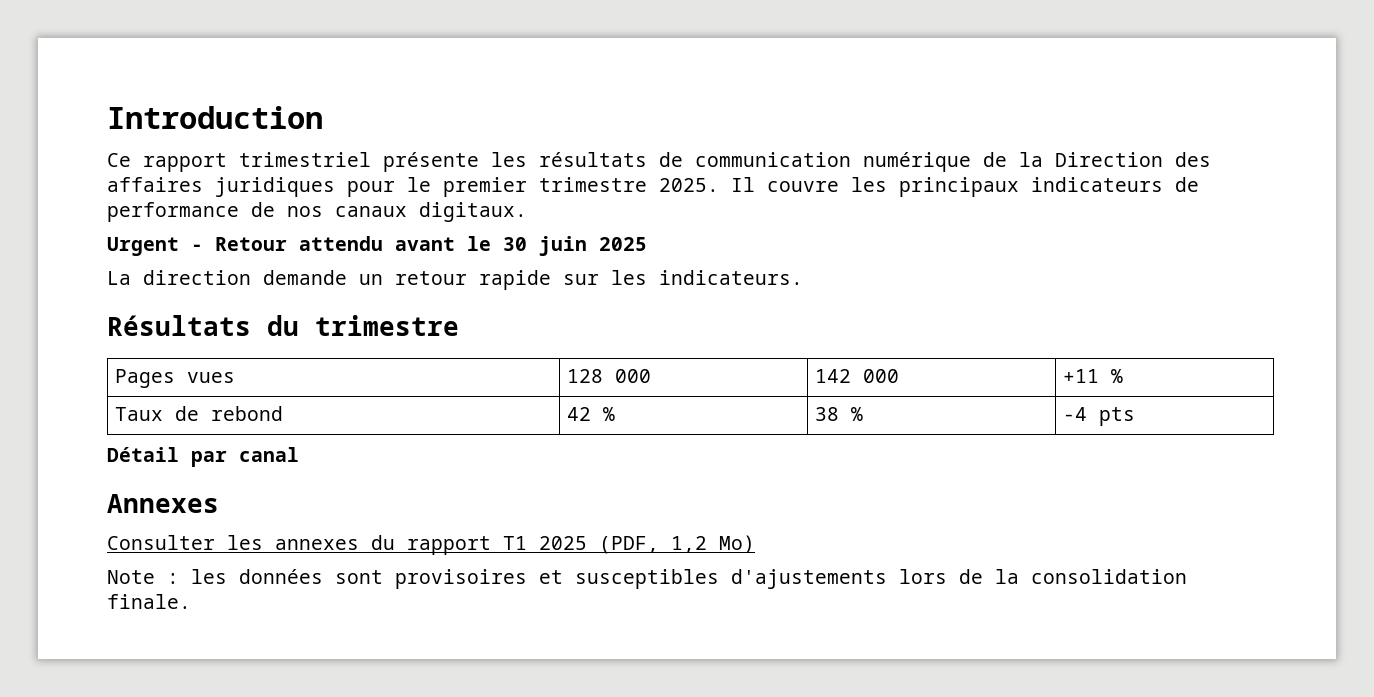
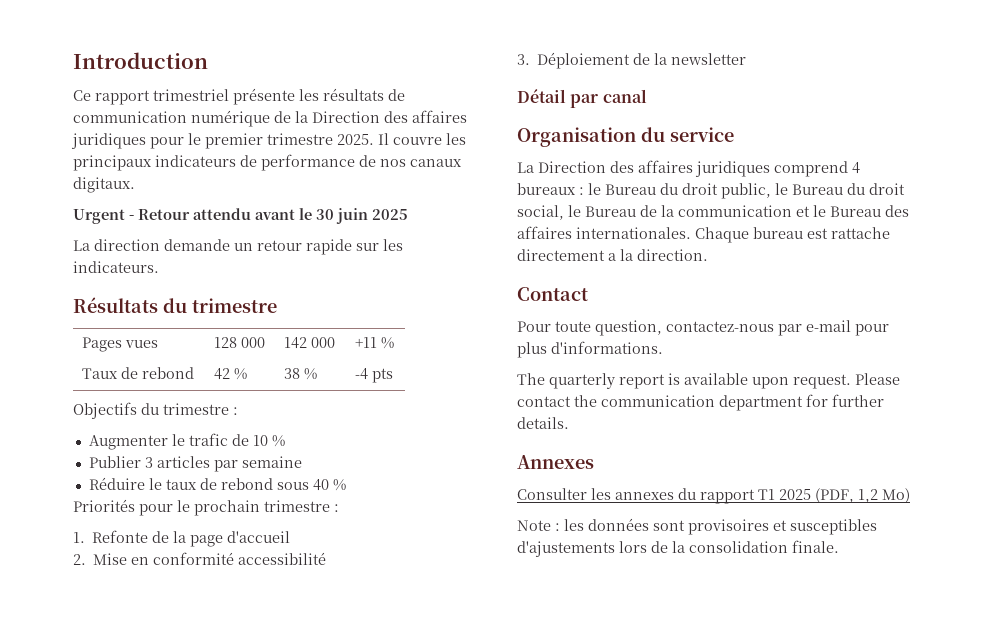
+ Objectifs du trimestre :
+ Augmenter le trafic de 10 %
+ Publier 3 articles par semaine
+ Réduire le taux de rebond sous 40 %
+ Priorités pour le prochain trimestre :
+ 1. Refonte de la page d'accueil
+ 2. Mise en conformité accessibilité
+ 3. Déploiement de la newsletter
  Détail par canal
+ Organisation du service
+ La Direction des affaires juridiques comprend 4 bureaux : le Bureau du droit public, le Bureau du droit social, le Bureau de la communication et le Bureau des affaires internationales. Chaque bureau est rattache directement a la direction.
+ Contact
+ Pour toute question, contactez-nous par e-mail pour plus d'informations.
+ The quarterly report is available upon request. Please contact the communication department for further details.

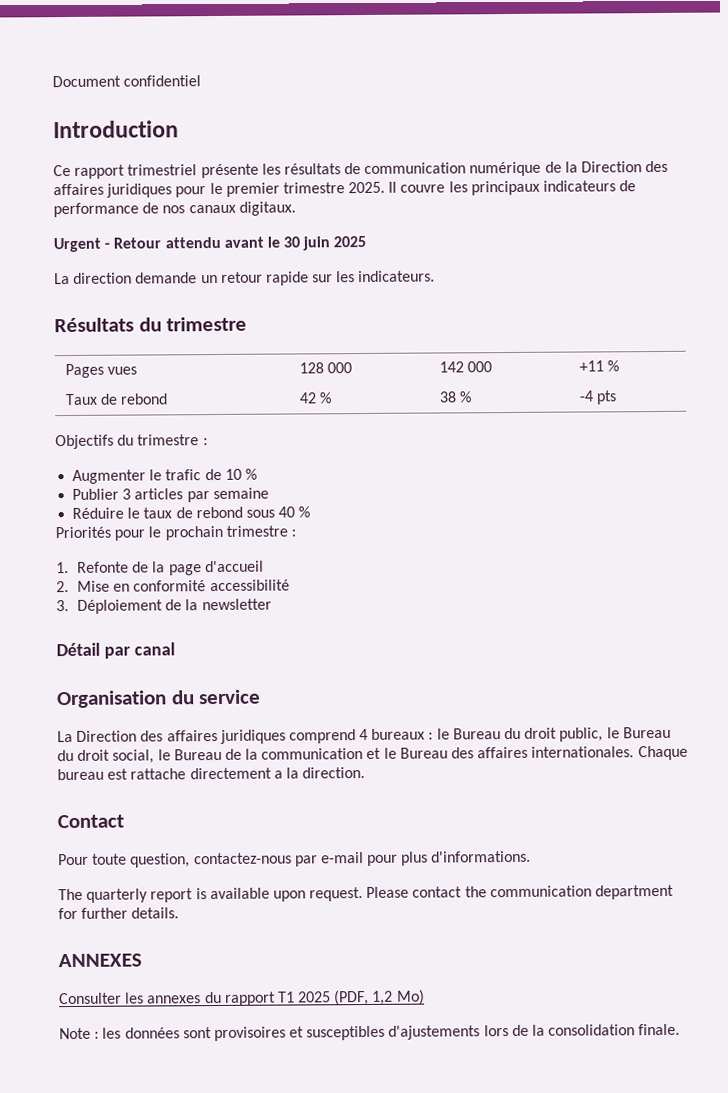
+ Document confidentiel
- Annexes
+ ANNEXES

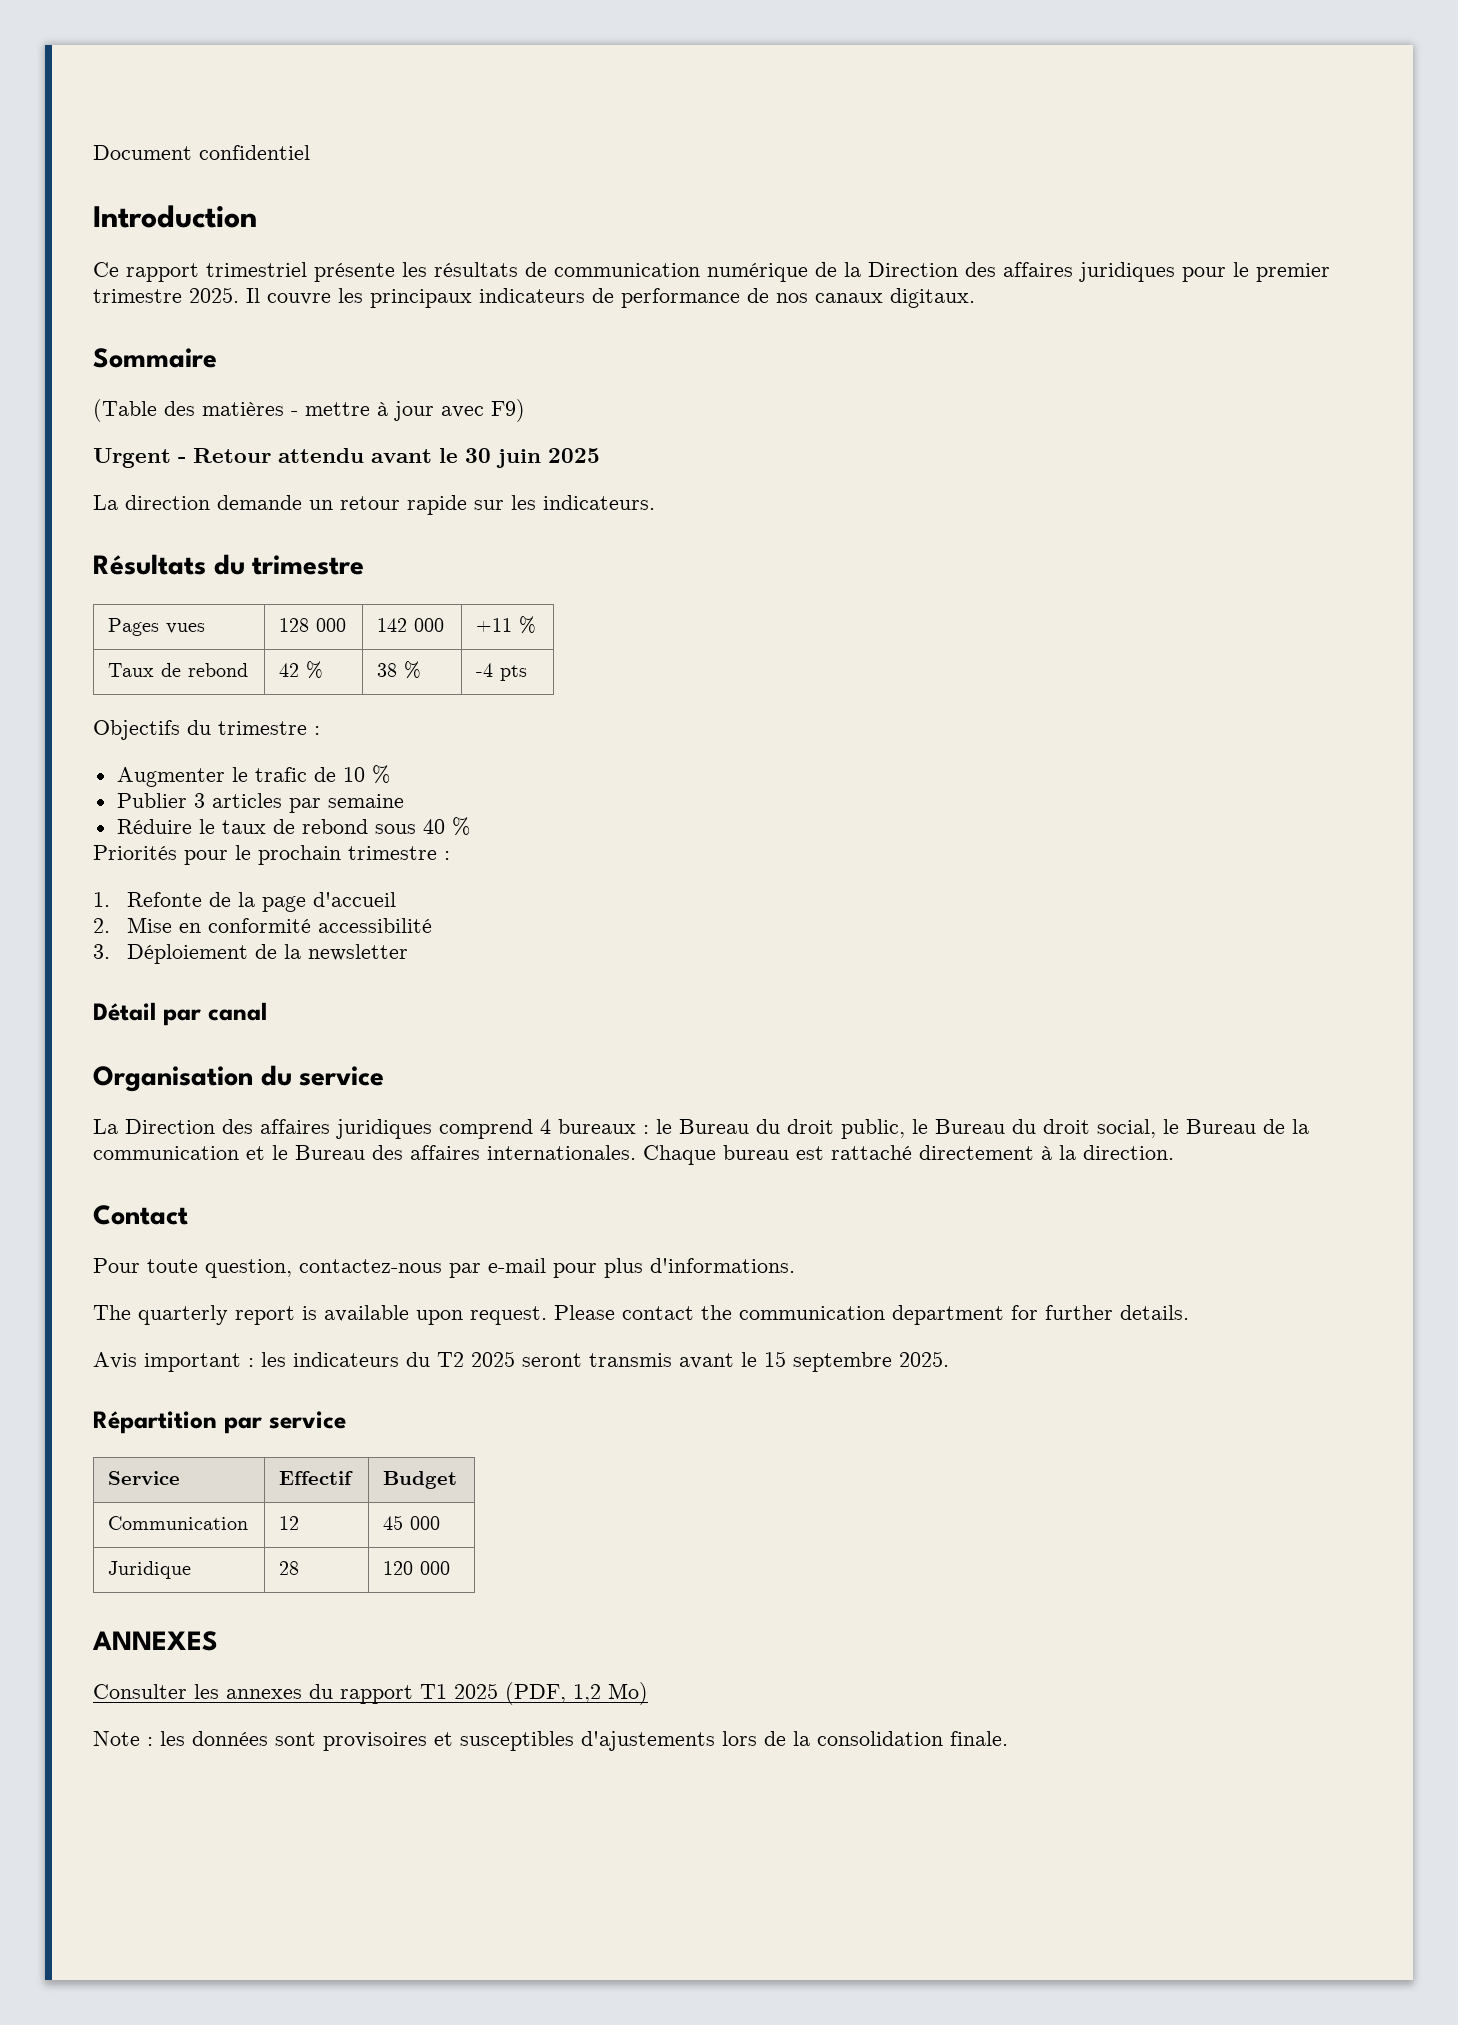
+ Sommaire
+ (Table des matières - mettre à jour avec F9)
- Chaque bureau est rattache directement a la direction.
+ Chaque bureau est rattaché directement à la direction.
+ Avis important : les indicateurs du T2 2025 seront transmis avant le 15 septembre 2025.
+ Répartition par service
+ Service | Effectif | Budget
+ Communication | 12 | 45 000
+ Juridique | 28 | 120 000

